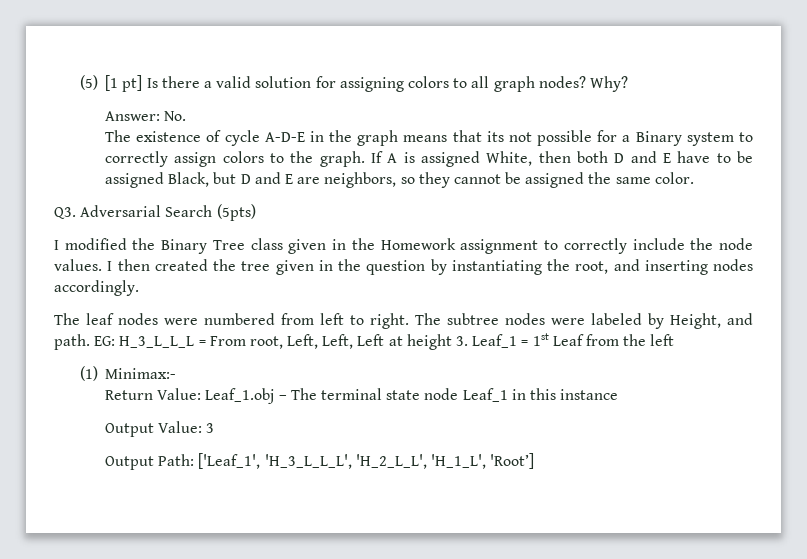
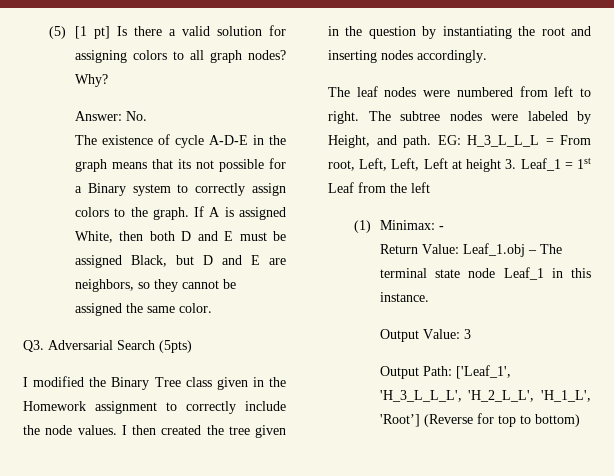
- If A is assigned White, then both D and E have to be assigned Black, but D and E are neighbors, so they cannot be assigned the same color.
+ If A is assigned White, then both D and E must be assigned Black, but D and E are neighbors, so they cannot be assigned the same color.
- I then created the tree given in the question by instantiating the root, and inserting nodes accordingly.
+ I then created the tree given in the question by instantiating the root and inserting nodes accordingly.
- (1) Minimax:-
+ (1) Minimax: -
- Return Value: Leaf_1.obj – The terminal state node Leaf_1 in this instance
+ Return Value: Leaf_1.obj – The terminal state node Leaf_1 in this instance.
- Output Path: ['Leaf_1', 'H_3_L_L_L', 'H_2_L_L', 'H_1_L', 'Root’]
+ Output Path: ['Leaf_1', 'H_3_L_L_L', 'H_2_L_L', 'H_1_L', 'Root’] (Reverse for top to bottom)

